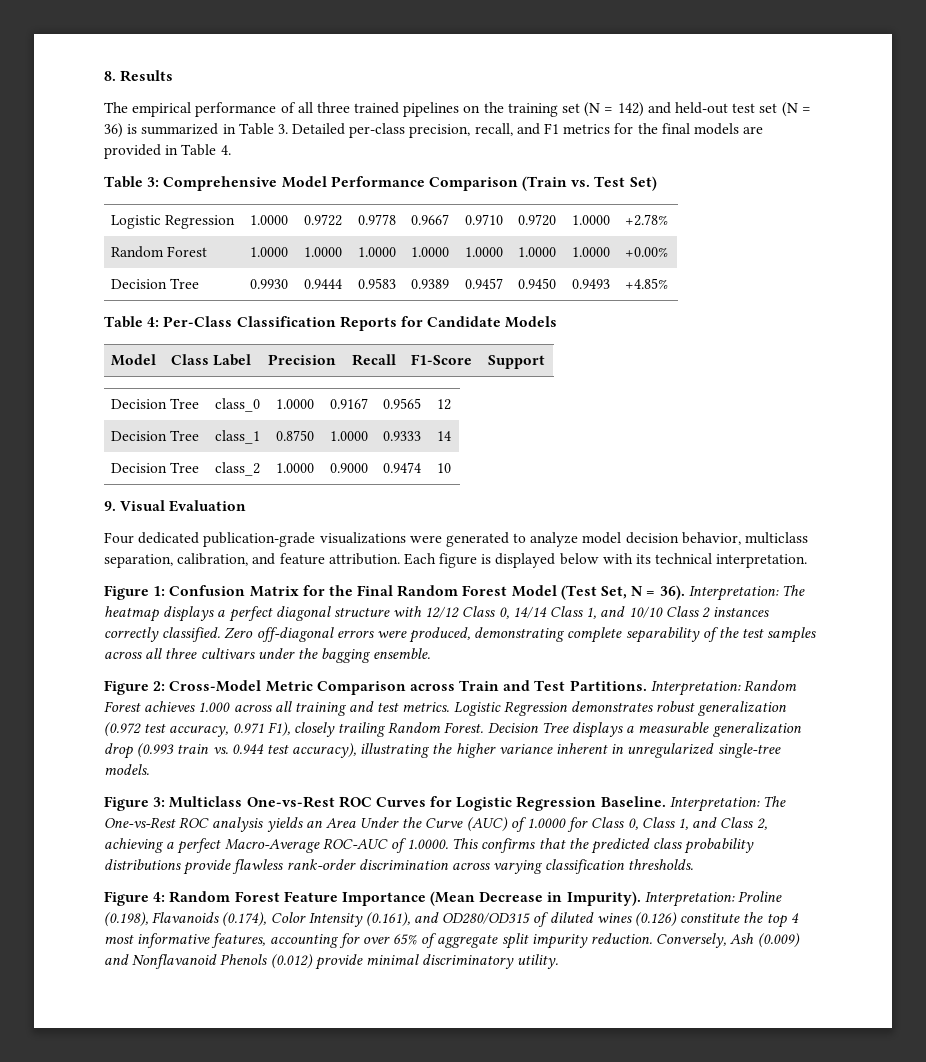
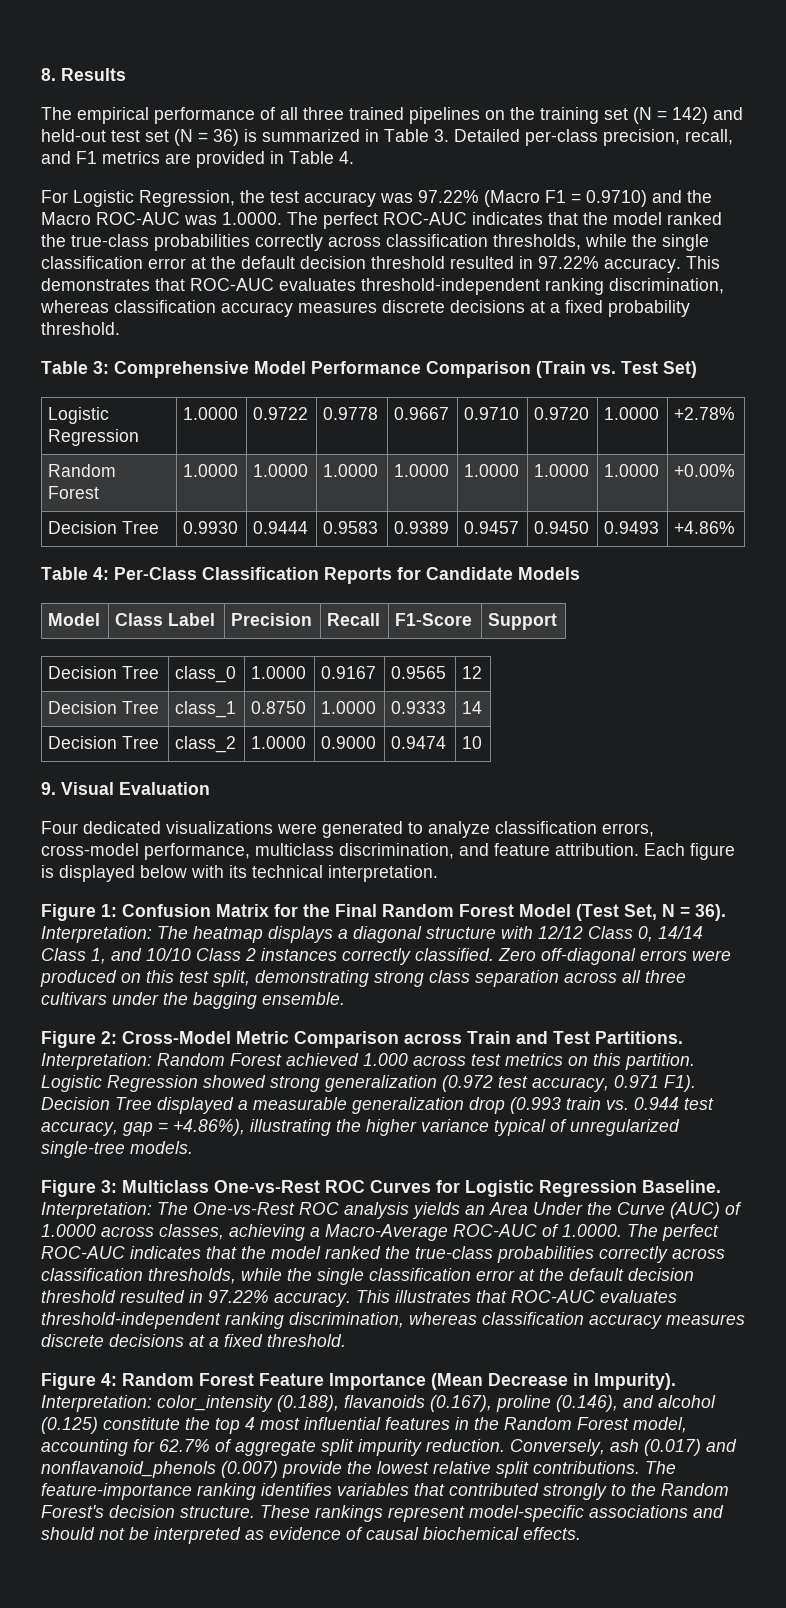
- The empirical performance of all three trained pipelines on the training set (N = 142) and held-out test set (N = 36) is summarized in Table 3. Detailed per-class precision, recall, and F1 metrics for the final models are provided in Table 4.
+ The empirical performance of all three trained pipelines on the training set (N = 142) and held-out test set (N = 36) is summarized in Table 3. Detailed per-class precision, recall, and F1 metrics are provided in Table 4.
+ For Logistic Regression, the test accuracy was 97.22% (Macro F1 = 0.9710) and the Macro ROC-AUC was 1.0000. The perfect ROC-AUC indicates that the model ranked the true-class probabilities correctly across classification thresholds, while the single classification error at the default decision threshold resulted in 97.22% accuracy. This demonstrates that ROC-AUC evaluates threshold-independent ranking discrimination, whereas classification accuracy measures discrete decisions at a fixed probability threshold.
- Decision Tree | 0.9930 | 0.9444 | 0.9583 | 0.9389 | 0.9457 | 0.9450 | 0.9493 | +4.85%
+ Decision Tree | 0.9930 | 0.9444 | 0.9583 | 0.9389 | 0.9457 | 0.9450 | 0.9493 | +4.86%
- Four dedicated publication-grade visualizations were generated to analyze model decision behavior, multiclass separation, calibration, and feature attribution.
+ Four dedicated visualizations were generated to analyze classification errors, cross-model performance, multiclass discrimination, and feature attribution.
- Interpretation: The heatmap displays a perfect diagonal structure with 12/12 Class 0, 14/14 Class 1, and 10/10 Class 2 instances correctly classified.
+ Interpretation: The heatmap displays a diagonal structure with 12/12 Class 0, 14/14 Class 1, and 10/10 Class 2 instances correctly classified.
- Zero off-diagonal errors were produced, demonstrating complete separability of the test samples across all three cultivars under the bagging ensemble.
+ Zero off-diagonal errors were produced on this test split, demonstrating strong class separation across all three cultivars under the bagging ensemble.
- Interpretation: Random Forest achieves 1.000 across all training and test metrics. Logistic Regression demonstrates robust generalization (0.972 test accuracy, 0.971 F1), closely trailing Random Forest. Decision Tree displays a measurable generalization drop (0.993 train vs. 0.944 test accuracy), illustrating the higher variance inherent in unregularized single-tree models.
+ Interpretation: Random Forest achieved 1.000 across test metrics on this partition. Logistic Regression showed strong generalization (0.972 test accuracy, 0.971 F1). Decision Tree displayed a measurable generalization drop (0.993 train vs. 0.944 test accuracy, gap = +4.86%), illustrating the higher variance typical of unregularized single-tree models.
- Interpretation: The One-vs-Rest ROC analysis yields an Area Under the Curve (AUC) of 1.0000 for Class 0, Class 1, and Class 2, achieving a perfect Macro-Average ROC-AUC of 1.0000. This confirms that the predicted class probability distributions provide flawless rank-order discrimination across varying classification thresholds.
+ Interpretation: The One-vs-Rest ROC analysis yields an Area Under the Curve (AUC) of 1.0000 across classes, achieving a Macro-Average ROC-AUC of 1.0000. The perfect ROC-AUC indicates that the model ranked the true-class probabilities correctly across classification thresholds, while the single classification error at the default decision threshold resulted in 97.22% accuracy. This illustrates that ROC-AUC evaluates threshold-independent ranking discrimination, whereas classification accuracy measures discrete decisions at a fixed threshold.
- Interpretation: Proline (0.198), Flavanoids (0.174), Color Intensity (0.161), and OD280/OD315 of diluted wines (0.126) constitute the top 4 most informative features, accounting for over 65% of aggregate split impurity reduction.
+ Interpretation: color_intensity (0.188), flavanoids (0.167), proline (0.146), and alcohol (0.125) constitute the top 4 most influential features in the Random Forest model, accounting for 62.7% of aggregate split impurity reduction.
- Conversely, Ash (0.009) and Nonflavanoid Phenols (0.012) provide minimal discriminatory utility.
+ Conversely, ash (0.017) and nonflavanoid_phenols (0.007) provide the lowest relative split contributions. The feature-importance ranking identifies variables that contributed strongly to the Random Forest's decision structure. These rankings represent model-specific associations and should not be interpreted as evidence of causal biochemical effects.

